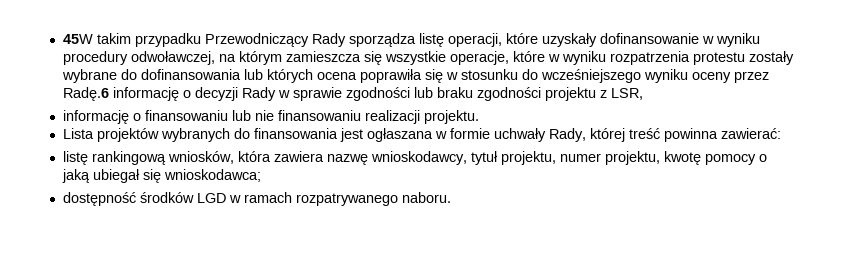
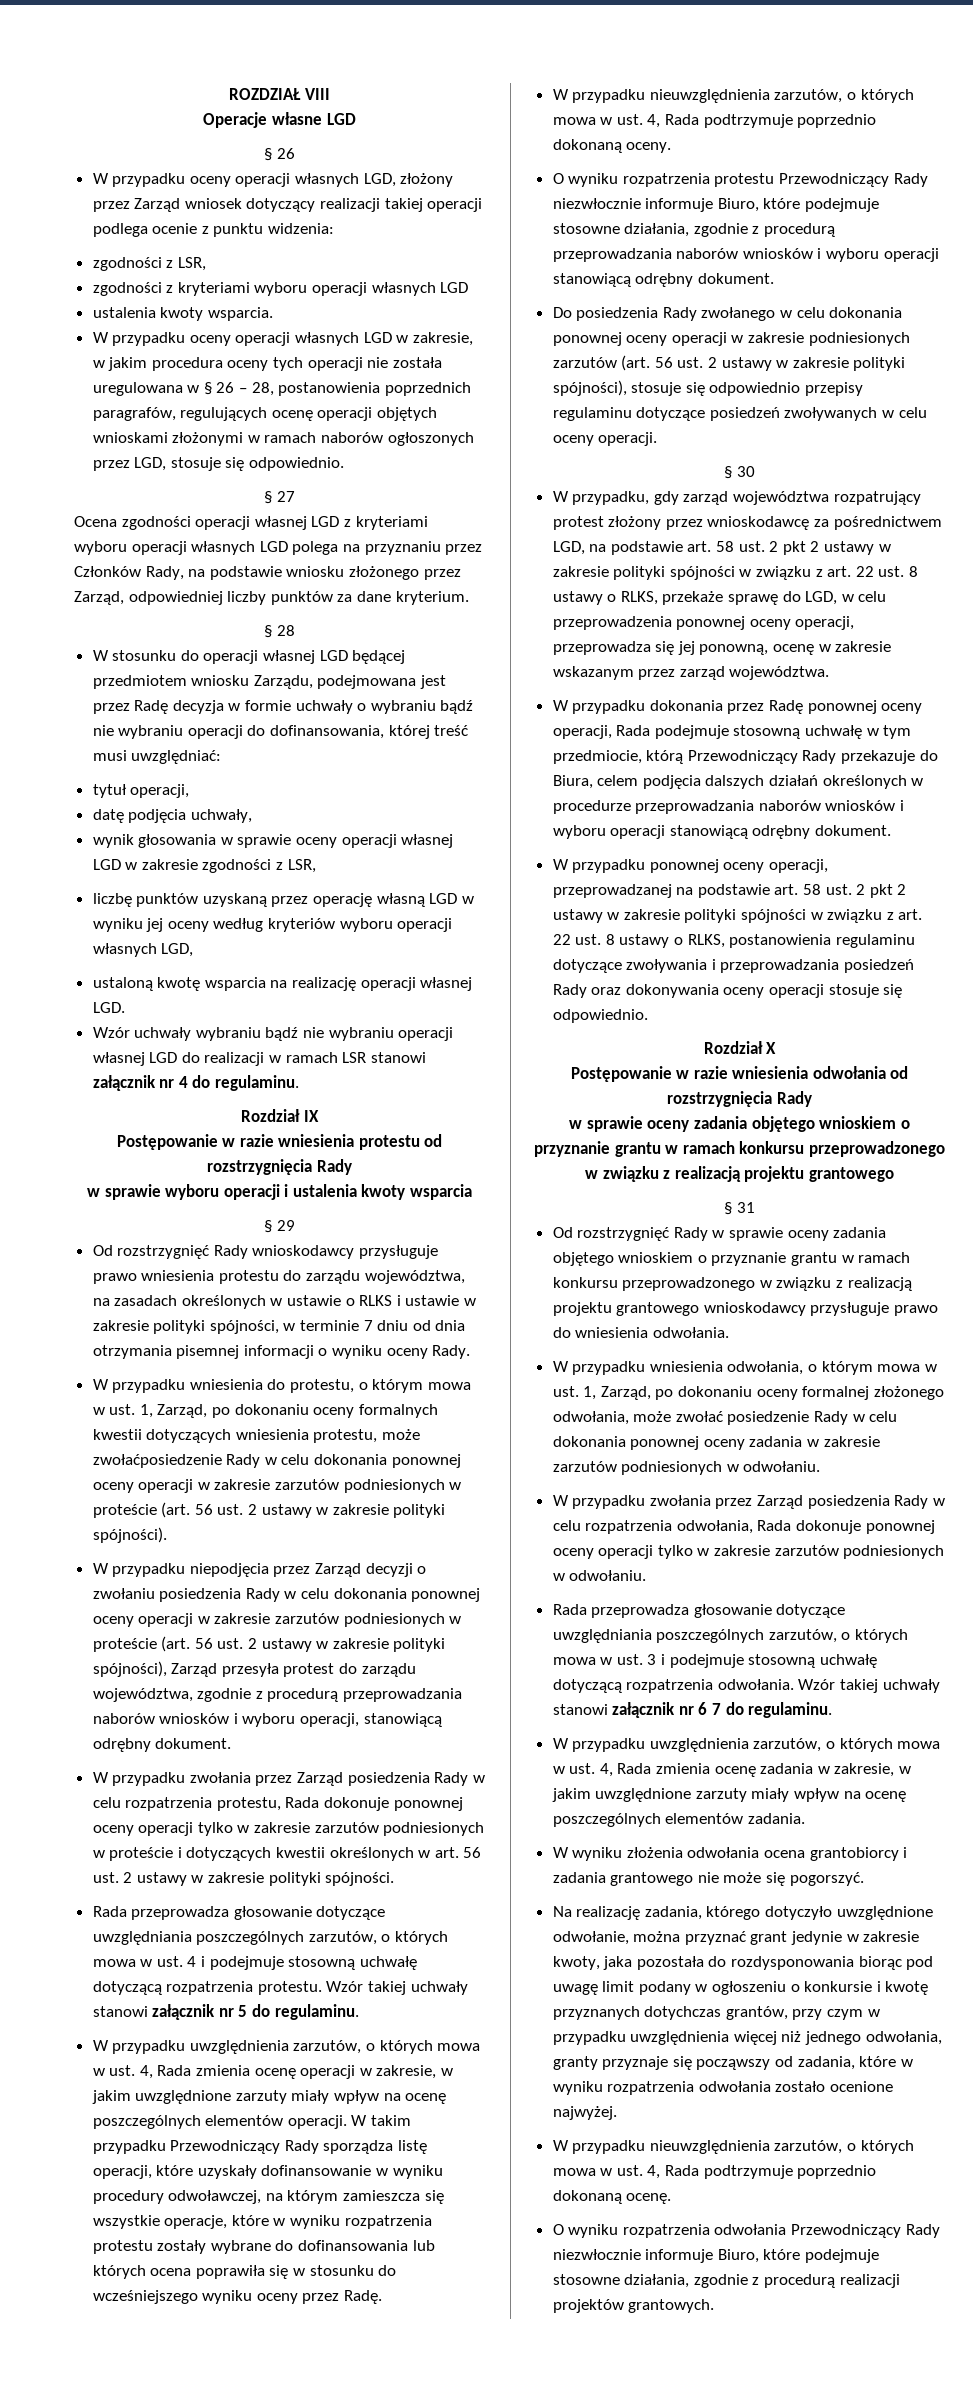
- 45W takim przypadku Przewodniczący Rady sporządza listę operacji, które uzyskały dofinansowanie w wyniku procedury odwoławczej, na którym zamieszcza się wszystkie operacje, które w wyniku rozpatrzenia protestu zostały wybrane do dofinansowania lub których ocena poprawiła się w stosunku do wcześniejszego wyniku oceny przez Radę.6 informację o decyzji Rady w sprawie zgodności lub braku zgodności projektu z LSR,
- informację o finansowaniu lub nie finansowaniu realizacji projektu.
- Lista projektów wybranych do finansowania jest ogłaszana w formie uchwały Rady, której treść powinna zawierać:
- listę rankingową wniosków, która zawiera nazwę wnioskodawcy, tytuł projektu, numer projektu, kwotę pomocy o jaką ubiegał się wnioskodawca;
- dostępność środków LGD w ramach rozpatrywanego naboru.
+ ROZDZIAŁ VIII
+ Operacje własne LGD
+ § 26
+ W przypadku oceny operacji własnych LGD, złożony przez Zarząd wniosek dotyczący realizacji takiej operacji podlega ocenie z punktu widzenia:
+ zgodności z LSR,
+ zgodności z kryteriami wyboru operacji własnych LGD
+ ustalenia kwoty wsparcia.
+ W przypadku oceny operacji własnych LGD w zakresie, w jakim procedura oceny tych operacji nie została uregulowana w § 26 – 28, postanowienia poprzednich paragrafów, regulujących ocenę operacji objętych wnioskami złożonymi w ramach naborów ogłoszonych przez LGD, stosuje się odpowiednio.
+ § 27
+ Ocena zgodności operacji własnej LGD z kryteriami wyboru operacji własnych LGD polega na przyznaniu przez Członków Rady, na podstawie wniosku złożonego przez Zarząd, odpowiedniej liczby punktów za dane kryterium.
+ § 28
+ W stosunku do operacji własnej LGD będącej przedmiotem wniosku Zarządu, podejmowana jest przez Radę decyzja w formie uchwały o wybraniu bądź nie wybraniu operacji do dofinansowania, której treść musi uwzględniać:
+ tytuł operacji,
+ datę podjęcia uchwały,
+ wynik głosowania w sprawie oceny operacji własnej LGD w zakresie zgodności z LSR,
+ liczbę punktów uzyskaną przez operację własną LGD w wyniku jej oceny według kryteriów wyboru operacji własnych LGD,
+ ustaloną kwotę wsparcia na realizację operacji własnej LGD.
+ Wzór uchwały wybraniu bądź nie wybraniu operacji własnej LGD do realizacji w ramach LSR stanowi załącznik nr 4 do regulaminu.
+ Rozdział IX
+ Postępowanie w razie wniesienia protestu od rozstrzygnięcia Rady
+ w sprawie wyboru operacji i ustalenia kwoty wsparcia
+ § 29
+ Od rozstrzygnięć Rady wnioskodawcy przysługuje prawo wniesienia protestu do zarządu województwa, na zasadach określonych w ustawie o RLKS i ustawie w zakresie polityki spójności, w terminie 7 dniu od dnia otrzymania pisemnej informacji o wyniku oceny Rady.
+ W przypadku wniesienia do protestu, o którym mowa w ust. 1, Zarząd, po dokonaniu oceny formalnych kwestii dotyczących wniesienia protestu, może zwołaćposiedzenie Rady w celu dokonania ponownej oceny operacji w zakresie zarzutów podniesionych w proteście (art. 56 ust. 2 ustawy w zakresie polityki spójności).
+ W przypadku niepodjęcia przez Zarząd decyzji o zwołaniu posiedzenia Rady w celu dokonania ponownej oceny operacji w zakresie zarzutów podniesionych w proteście (art. 56 ust. 2 ustawy w zakresie polityki spójności), Zarząd przesyła protest do zarządu województwa, zgodnie z procedurą przeprowadzania naborów wniosków i wyboru operacji, stanowiącą odrębny dokument.
+ W przypadku zwołania przez Zarząd posiedzenia Rady w celu rozpatrzenia protestu, Rada dokonuje ponownej oceny operacji tylko w zakresie zarzutów podniesionych w proteście i dotyczących kwestii określonych w art. 56 ust. 2 ustawy w zakresie polityki spójności.
+ Rada przeprowadza głosowanie dotyczące uwzględniania poszczególnych zarzutów, o których mowa w ust. 4 i podejmuje stosowną uchwałę dotyczącą rozpatrzenia protestu. Wzór takiej uchwały stanowi załącznik nr 5 do regulaminu.
+ W przypadku uwzględnienia zarzutów, o których mowa w ust. 4, Rada zmienia ocenę operacji w zakresie, w jakim uwzględnione zarzuty miały wpływ na ocenę poszczególnych elementów operacji. W takim przypadku Przewodniczący Rady sporządza listę operacji, które uzyskały dofinansowanie w wyniku procedury odwoławczej, na którym zamieszcza się wszystkie operacje, które w wyniku rozpatrzenia protestu zostały wybrane do dofinansowania lub których ocena poprawiła się w stosunku do wcześniejszego wyniku oceny przez Radę.
+ W przypadku nieuwzględnienia zarzutów, o których mowa w ust. 4, Rada podtrzymuje poprzednio dokonaną oceny.
+ O wyniku rozpatrzenia protestu Przewodniczący Rady niezwłocznie informuje Biuro, które podejmuje stosowne działania, zgodnie z procedurą przeprowadzania naborów wniosków i wyboru operacji stanowiącą odrębny dokument.
+ Do posiedzenia Rady zwołanego w celu dokonania ponownej oceny operacji w zakresie podniesionych zarzutów (art. 56 ust. 2 ustawy w zakresie polityki spójności), stosuje się odpowiednio przepisy regulaminu dotyczące posiedzeń zwoływanych w celu oceny operacji.
+ § 30
+ W przypadku, gdy zarząd województwa rozpatrujący protest złożony przez wnioskodawcę za pośrednictwem LGD, na podstawie art. 58 ust. 2 pkt 2 ustawy w zakresie polityki spójności w związku z art. 22 ust. 8 ustawy o RLKS, przekaże sprawę do LGD, w celu przeprowadzenia ponownej oceny operacji, przeprowadza się jej ponowną, ocenę w zakresie wskazanym przez zarząd województwa.
+ W przypadku dokonania przez Radę ponownej oceny operacji, Rada podejmuje stosowną uchwałę w tym przedmiocie, którą Przewodniczący Rady przekazuje do Biura, celem podjęcia dalszych działań określonych w procedurze przeprowadzania naborów wniosków i wyboru operacji stanowiącą odrębny dokument.
+ W przypadku ponownej oceny operacji, przeprowadzanej na podstawie art. 58 ust. 2 pkt 2 ustawy w zakresie polityki spójności w związku z art. 22 ust. 8 ustawy o RLKS, postanowienia regulaminu dotyczące zwoływania i przeprowadzania posiedzeń Rady oraz dokonywania oceny operacji stosuje się odpowiednio.
+ Rozdział X
+ Postępowanie w razie wniesienia odwołania od rozstrzygnięcia Rady
+ w sprawie oceny zadania objętego wnioskiem o przyznanie grantu w ramach konkursu przeprowadzonego w związku z realizacją projektu grantowego
+ § 31
+ Od rozstrzygnięć Rady w sprawie oceny zadania objętego wnioskiem o przyznanie grantu w ramach konkursu przeprowadzonego w związku z realizacją projektu grantowego wnioskodawcy przysługuje prawo do wniesienia odwołania.
+ W przypadku wniesienia odwołania, o którym mowa w ust. 1, Zarząd, po dokonaniu oceny formalnej złożonego odwołania, może zwołać posiedzenie Rady w celu dokonania ponownej oceny zadania w zakresie zarzutów podniesionych w odwołaniu.
+ W przypadku zwołania przez Zarząd posiedzenia Rady w celu rozpatrzenia odwołania, Rada dokonuje ponownej oceny operacji tylko w zakresie zarzutów podniesionych w odwołaniu.
+ Rada przeprowadza głosowanie dotyczące uwzględniania poszczególnych zarzutów, o których mowa w ust. 3 i podejmuje stosowną uchwałę dotyczącą rozpatrzenia odwołania. Wzór takiej uchwały stanowi załącznik nr 6 7 do regulaminu.
+ W przypadku uwzględnienia zarzutów, o których mowa w ust. 4, Rada zmienia ocenę zadania w zakresie, w jakim uwzględnione zarzuty miały wpływ na ocenę poszczególnych elementów zadania.
+ W wyniku złożenia odwołania ocena grantobiorcy i zadania grantowego nie może się pogorszyć.
+ Na realizację zadania, którego dotyczyło uwzględnione odwołanie, można przyznać grant jedynie w zakresie kwoty, jaka pozostała do rozdysponowania biorąc pod uwagę limit podany w ogłoszeniu o konkursie i kwotę przyznanych dotychczas grantów, przy czym w przypadku uwzględnienia więcej niż jednego odwołania, granty przyznaje się począwszy od zadania, które w wyniku rozpatrzenia odwołania zostało ocenione najwyżej.
+ W przypadku nieuwzględnienia zarzutów, o których mowa w ust. 4, Rada podtrzymuje poprzednio dokonaną ocenę.
+ O wyniku rozpatrzenia odwołania Przewodniczący Rady niezwłocznie informuje Biuro, które podejmuje stosowne działania, zgodnie z procedurą realizacji projektów grantowych.

